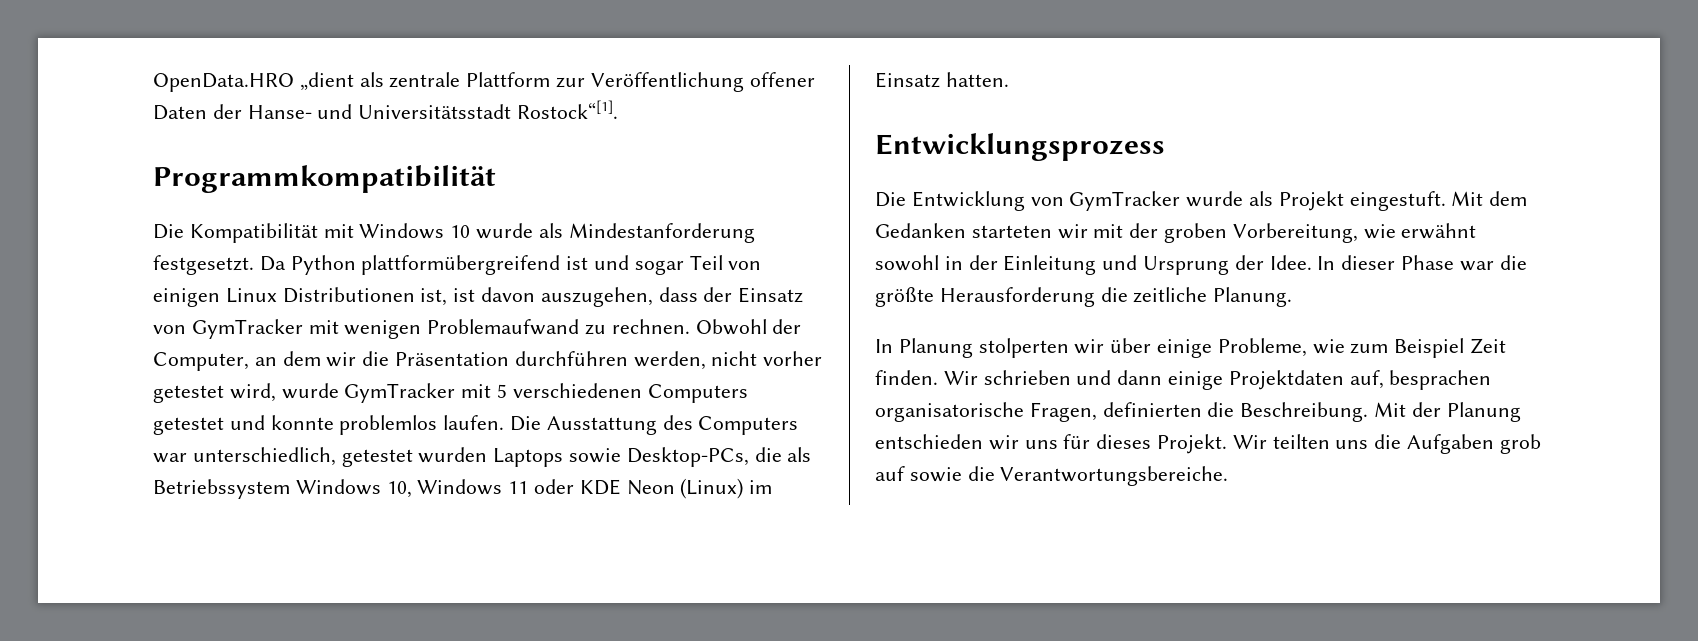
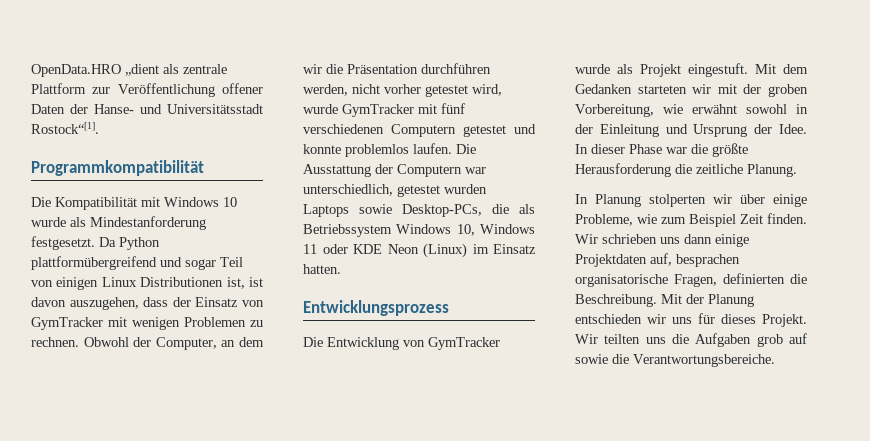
- Da Python plattformübergreifend ist und sogar Teil von einigen Linux Distributionen ist, ist davon auszugehen, dass der Einsatz von GymTracker mit wenigen Problemaufwand zu rechnen.
+ Da Python plattformübergreifend und sogar Teil von einigen Linux Distributionen ist, ist davon auszugehen, dass der Einsatz von GymTracker mit wenigen Problemen zu rechnen.
- Obwohl der Computer, an dem wir die Präsentation durchführen werden, nicht vorher getestet wird, wurde GymTracker mit 5 verschiedenen Computers getestet und konnte problemlos laufen.
+ Obwohl der Computer, an dem wir die Präsentation durchführen werden, nicht vorher getestet wird, wurde GymTracker mit fünf verschiedenen Computern getestet und konnte problemlos laufen.
- Die Ausstattung des Computers war unterschiedlich, getestet wurden Laptops sowie Desktop-PCs, die als Betriebssystem Windows 10, Windows 11 oder KDE Neon (Linux) im Einsatz hatten.
+ Die Ausstattung der Computern war unterschiedlich, getestet wurden Laptops sowie Desktop-PCs, die als Betriebssystem Windows 10, Windows 11 oder KDE Neon (Linux) im Einsatz hatten.
- Wir schrieben und dann einige Projektdaten auf, besprachen organisatorische Fragen, definierten die Beschreibung.
+ Wir schrieben uns dann einige Projektdaten auf, besprachen organisatorische Fragen, definierten die Beschreibung.

